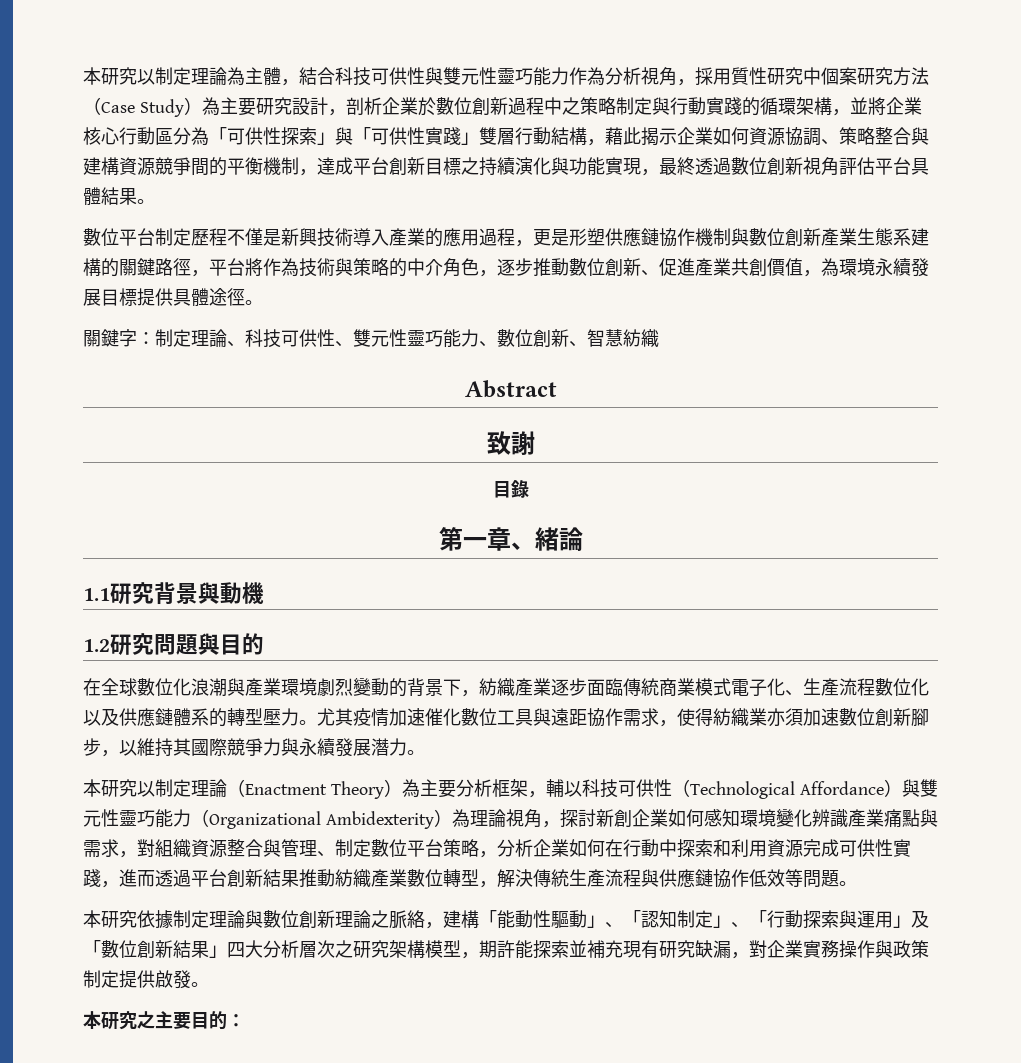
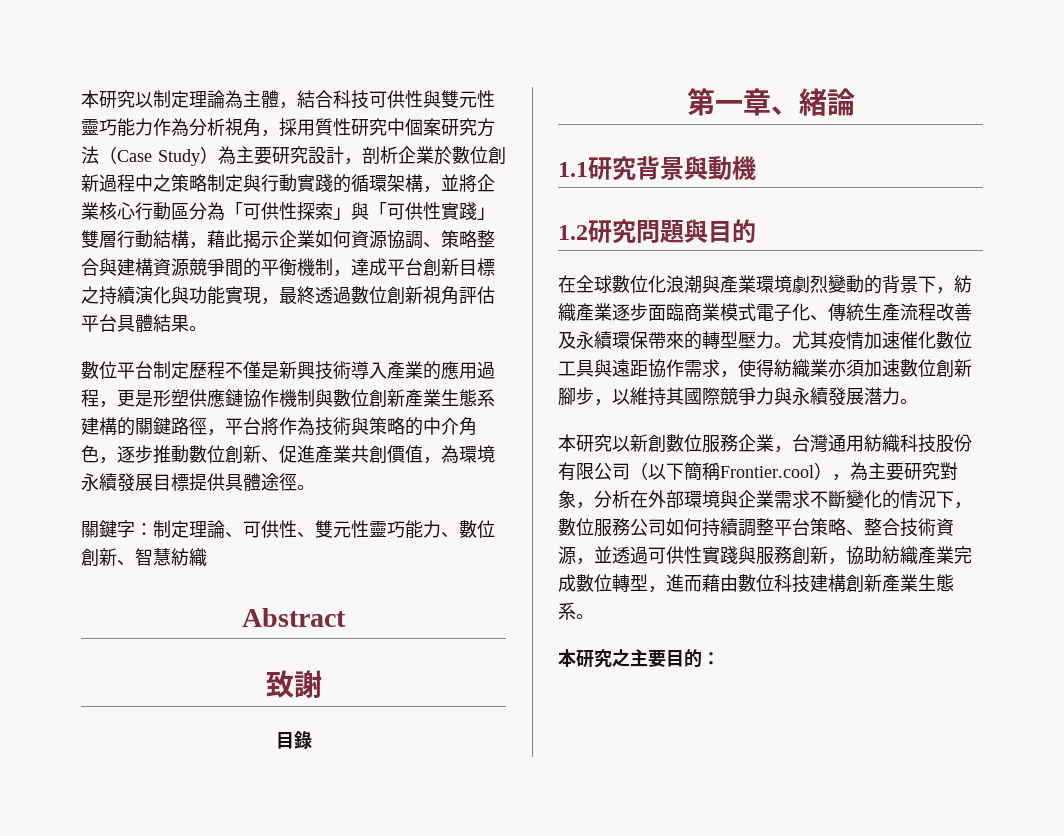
- 關鍵字：制定理論、科技可供性、雙元性靈巧能力、數位創新、智慧紡織
+ 關鍵字：制定理論、可供性、雙元性靈巧能力、數位創新、智慧紡織
- 在全球數位化浪潮與產業環境劇烈變動的背景下，紡織產業逐步面臨傳統商業模式電子化、生產流程數位化以及供應鏈體系的轉型壓力。
+ 在全球數位化浪潮與產業環境劇烈變動的背景下，紡織產業逐步面臨商業模式電子化、傳統生產流程改善及永續環保帶來的轉型壓力。
- 本研究以制定理論（Enactment Theory）為主要分析框架，輔以科技可供性（Technological Affordance）與雙元性靈巧能力（Organizational Ambidexterity）為理論視角，探討新創企業如何感知環境變化辨識產業痛點與需求，對組織資源整合與管理、制定數位平台策略，分析企業如何在行動中探索和利用資源完成可供性實踐，進而透過平台創新結果推動紡織產業數位轉型，解決傳統生產流程與供應鏈協作低效等問題。
- 本研究依據制定理論與數位創新理論之脈絡，建構「能動性驅動」、「認知制定」、「行動探索與運用」及「數位創新結果」四大分析層次之研究架構模型，期許能探索並補充現有研究缺漏，對企業實務操作與政策制定提供啟發。
+ 本研究以新創數位服務企業，台灣通用紡織科技股份有限公司（以下簡稱Frontier.cool），為主要研究對象，分析在外部環境與企業需求不斷變化的情況下，數位服務公司如何持續調整平台策略、整合技術資源，並透過可供性實踐與服務創新，協助紡織產業完成數位轉型，進而藉由數位科技建構創新產業生態系。

